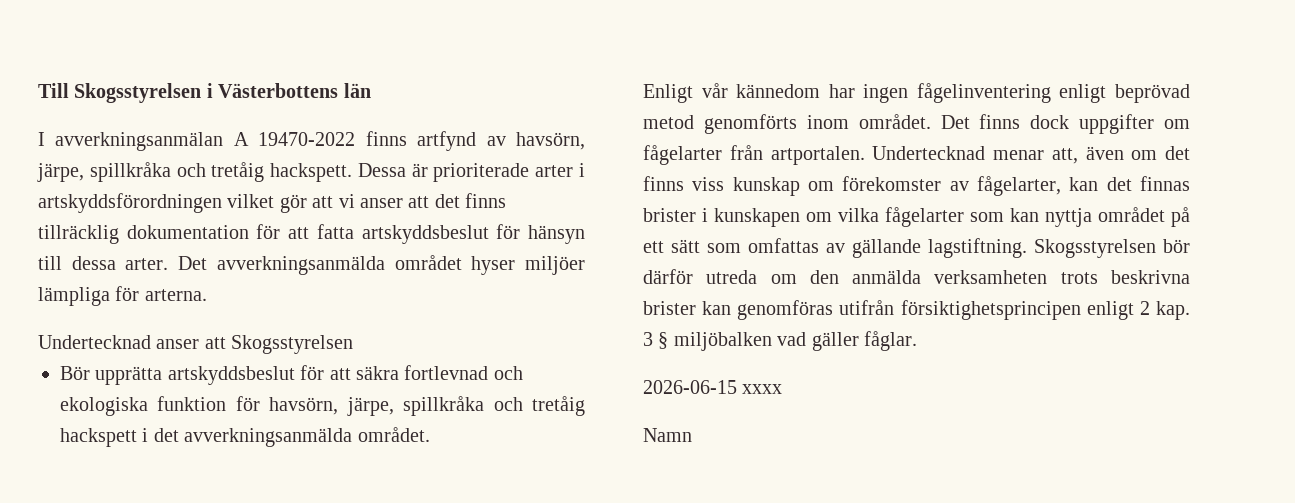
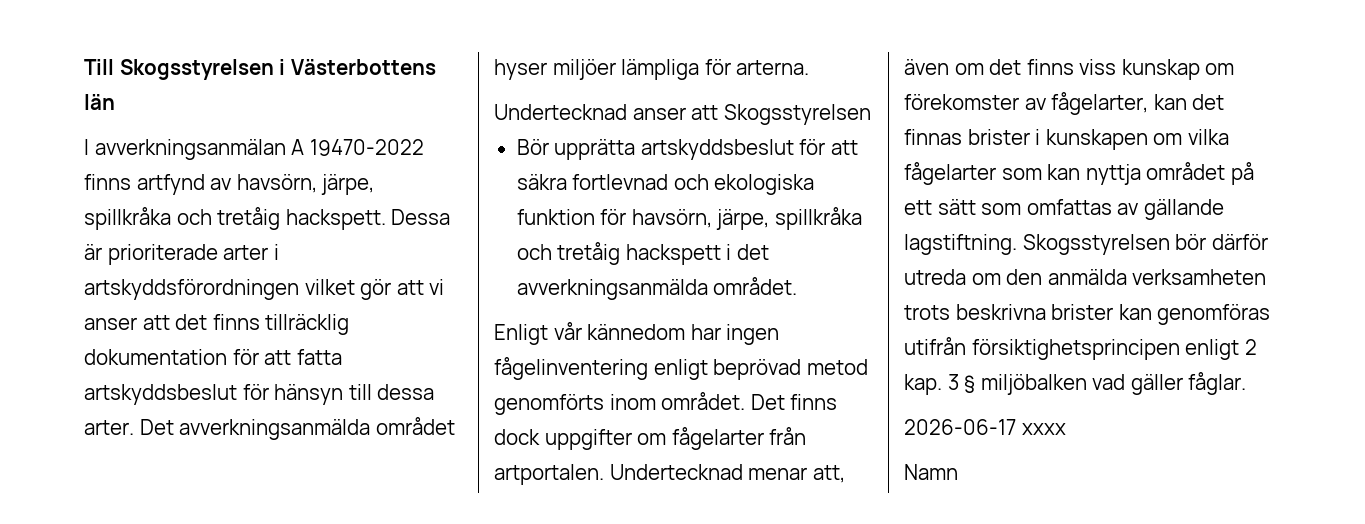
- 2026-06-15 xxxx
+ 2026-06-17 xxxx

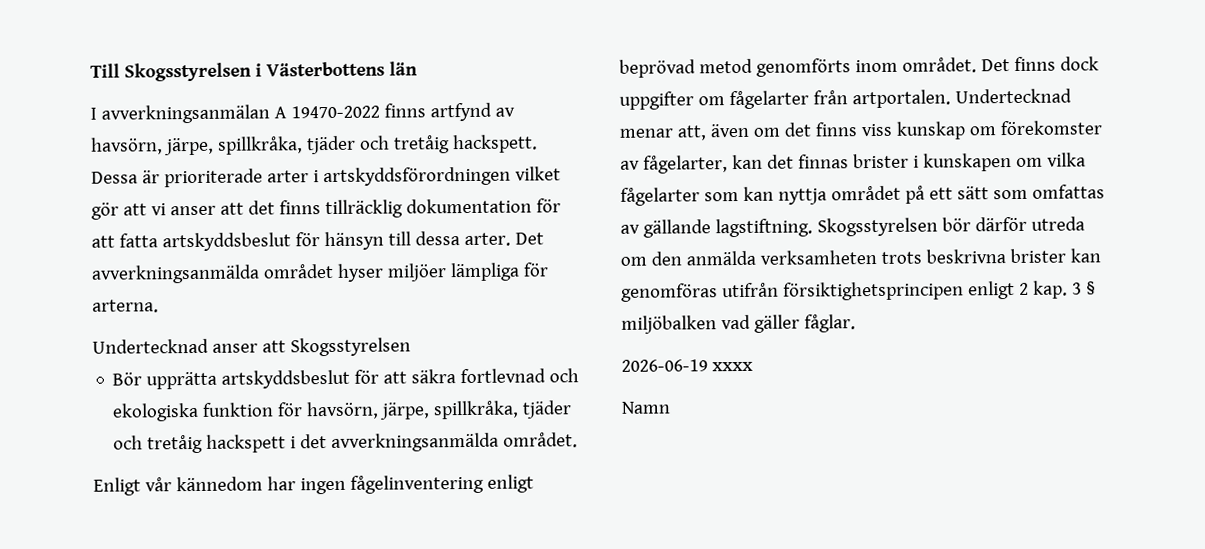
- I avverkningsanmälan A 19470-2022 finns artfynd av havsörn, järpe, spillkråka och tretåig hackspett.
+ I avverkningsanmälan A 19470-2022 finns artfynd av havsörn, järpe, spillkråka, tjäder och tretåig hackspett.
- Bör upprätta artskyddsbeslut för att säkra fortlevnad och ekologiska funktion för havsörn, järpe, spillkråka och tretåig hackspett i det avverkningsanmälda området.
+ Bör upprätta artskyddsbeslut för att säkra fortlevnad och ekologiska funktion för havsörn, järpe, spillkråka, tjäder och tretåig hackspett i det avverkningsanmälda området.
- 2026-06-17 xxxx
+ 2026-06-19 xxxx

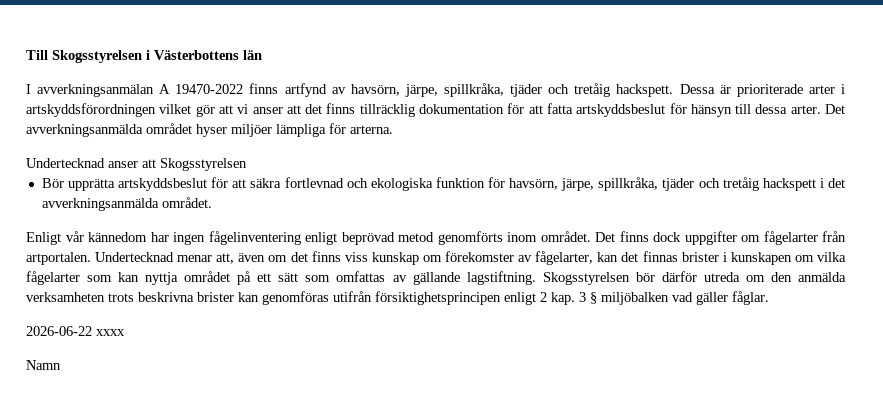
- 2026-06-19 xxxx
+ 2026-06-22 xxxx

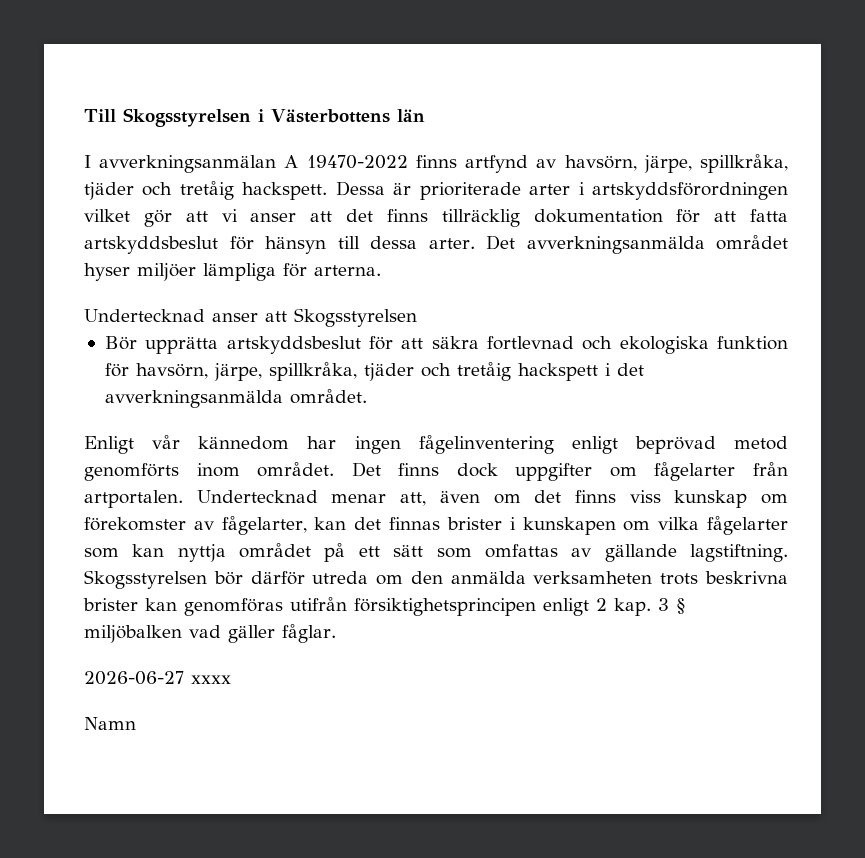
- 2026-06-22 xxxx
+ 2026-06-27 xxxx

